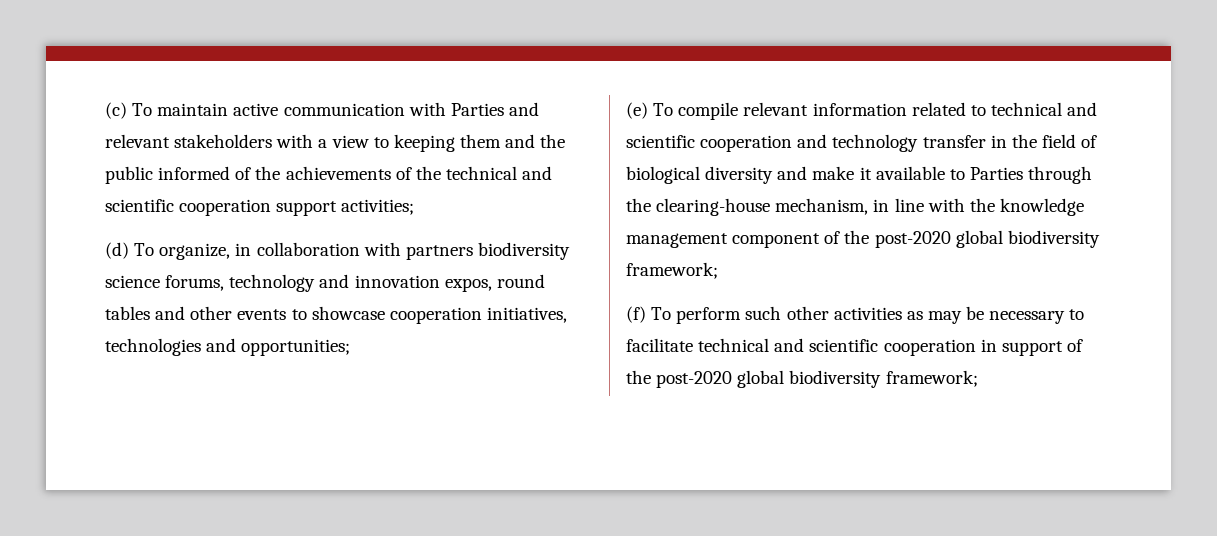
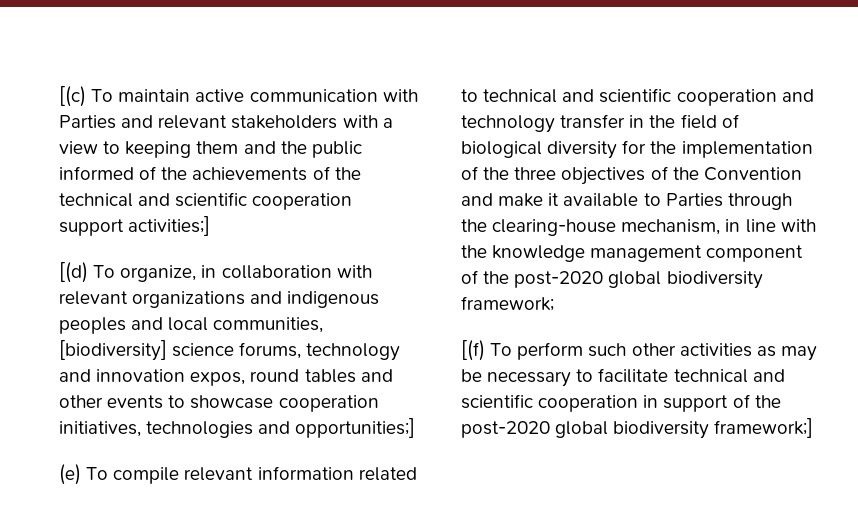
- (c) To maintain active communication with Parties and relevant stakeholders with a view to keeping them and the public informed of the achievements of the technical and scientific cooperation support activities;
- (d) To organize, in collaboration with partners biodiversity science forums, technology and innovation expos, round tables and other events to showcase cooperation initiatives, technologies and opportunities;
+ [(c) To maintain active communication with Parties and relevant stakeholders with a view to keeping them and the public informed of the achievements of the technical and scientific cooperation support activities;]
+ [(d) To organize, in collaboration with relevant organizations and indigenous peoples and local communities, [biodiversity] science forums, technology and innovation expos, round tables and other events to showcase cooperation initiatives, technologies and opportunities;]
- (e) To compile relevant information related to technical and scientific cooperation and technology transfer in the field of biological diversity and make it available to Parties through the clearing-house mechanism, in line with the knowledge management component of the post-2020 global biodiversity framework;
+ (e) To compile relevant information related to technical and scientific cooperation and technology transfer in the field of biological diversity for the implementation of the three objectives of the Convention and make it available to Parties through the clearing-house mechanism, in line with the knowledge management component of the post-2020 global biodiversity framework;
- (f) To perform such other activities as may be necessary to facilitate technical and scientific cooperation in support of the post-2020 global biodiversity framework;
+ [(f) To perform such other activities as may be necessary to facilitate technical and scientific cooperation in support of the post-2020 global biodiversity framework;]

